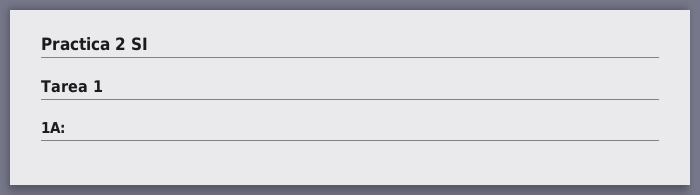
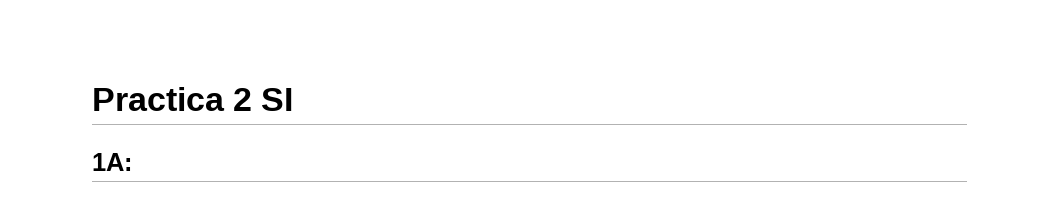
- Tarea 1

